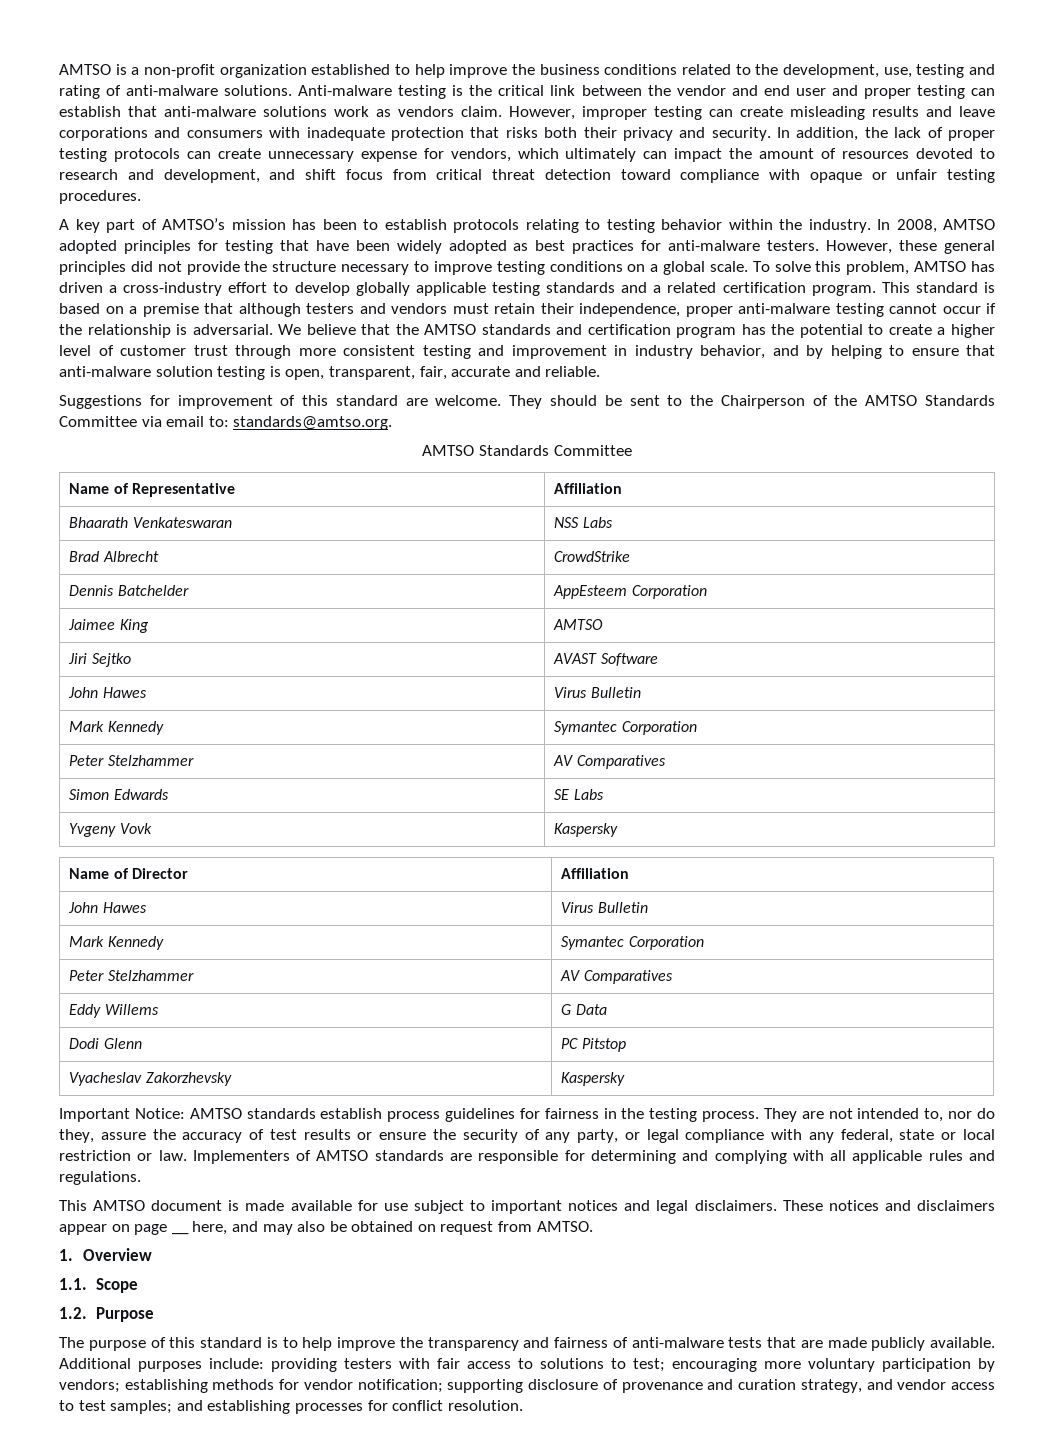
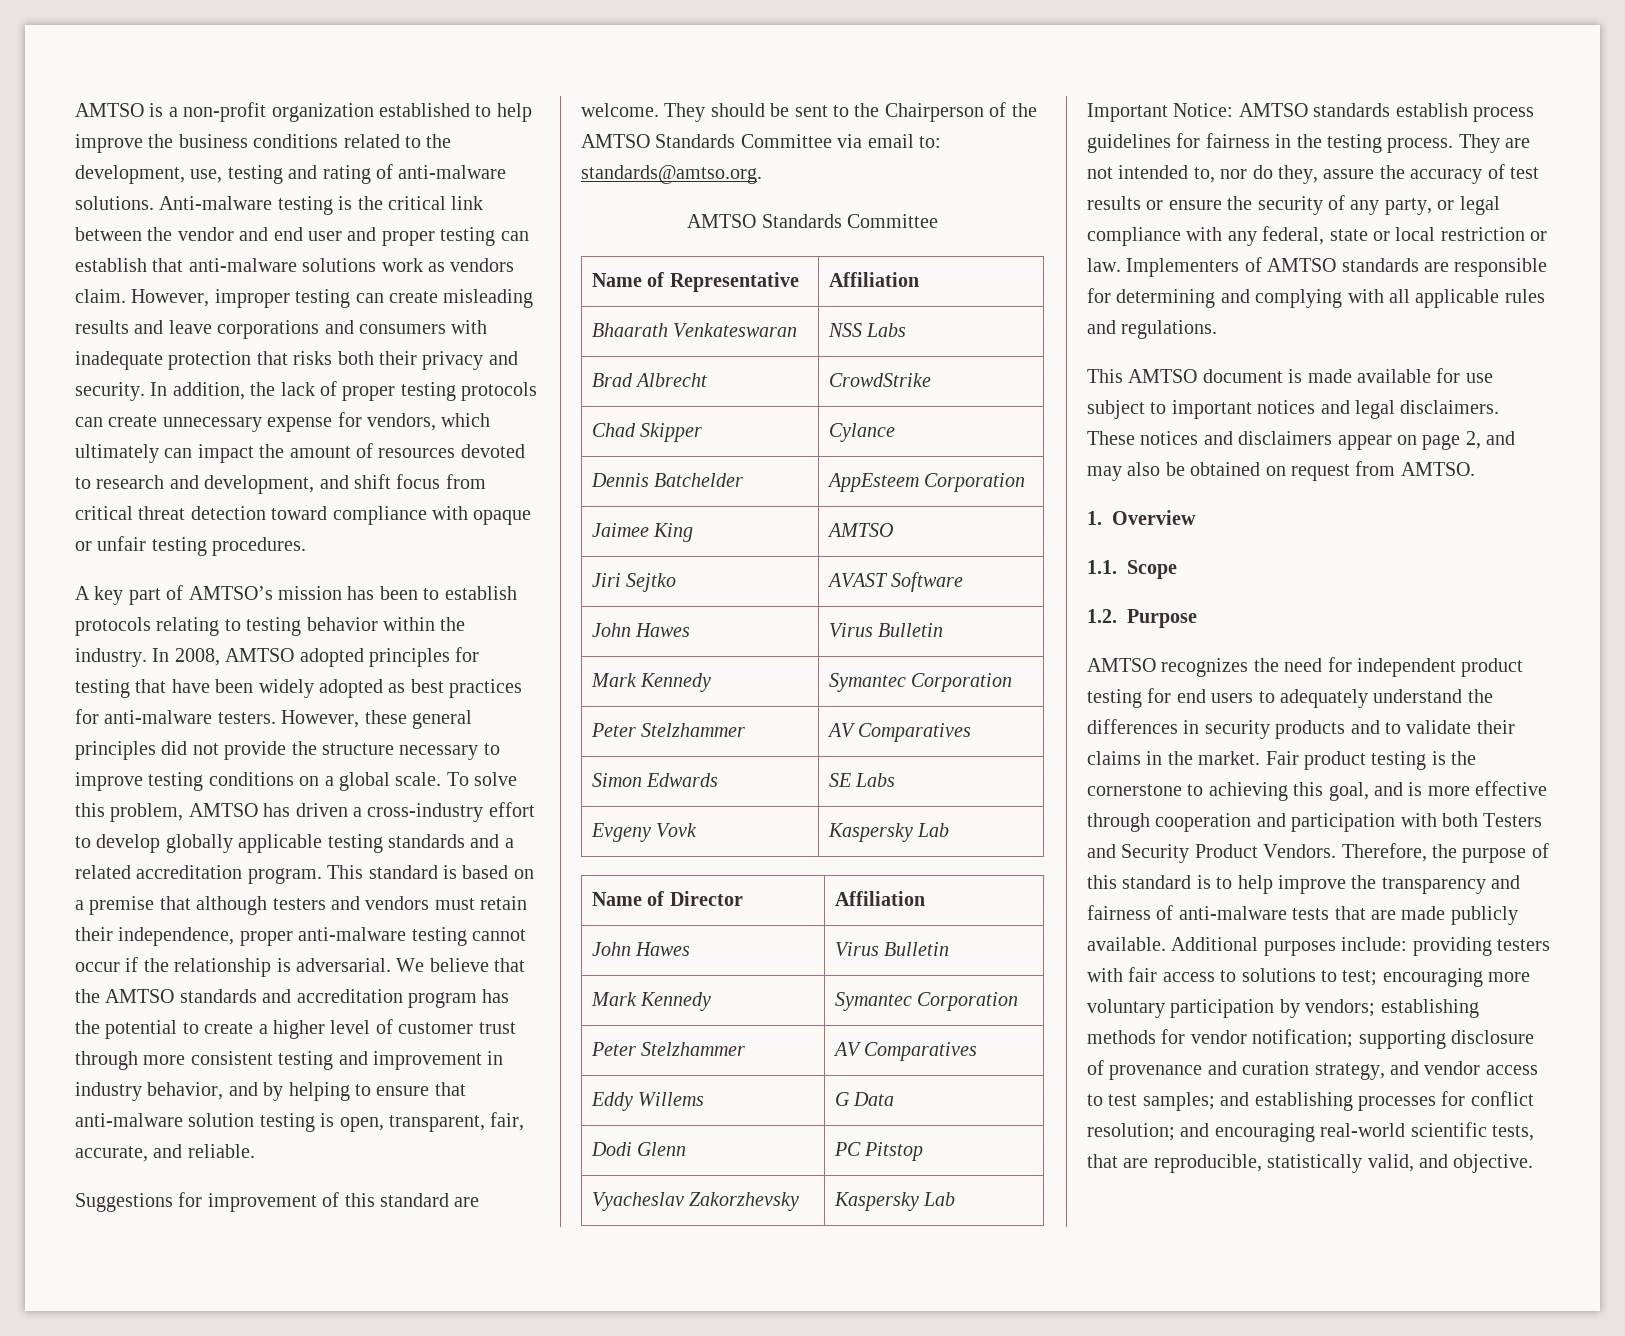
- To solve this problem, AMTSO has driven a cross-industry effort to develop globally applicable testing standards and a related certification program.
+ To solve this problem, AMTSO has driven a cross-industry effort to develop globally applicable testing standards and a related accreditation program.
- We believe that the AMTSO standards and certification program has the potential to create a higher level of customer trust through more consistent testing and improvement in industry behavior, and by helping to ensure that anti-malware solution testing is open, transparent, fair, accurate and reliable.
+ We believe that the AMTSO standards and accreditation program has the potential to create a higher level of customer trust through more consistent testing and improvement in industry behavior, and by helping to ensure that anti-malware solution testing is open, transparent, fair, accurate, and reliable.
+ Chad Skipper | Cylance
- Yvgeny Vovk | Kaspersky
+ Evgeny Vovk | Kaspersky Lab
- Vyacheslav Zakorzhevsky | Kaspersky
+ Vyacheslav Zakorzhevsky | Kaspersky Lab
- These notices and disclaimers appear on page __ here, and may also be obtained on request from AMTSO.
+ These notices and disclaimers appear on page 2, and may also be obtained on request from AMTSO.
- The purpose of this standard is to help improve the transparency and fairness of anti-malware tests that are made publicly available.
+ AMTSO recognizes the need for independent product testing for end users to adequately understand the differences in security products and to validate their claims in the market. Fair product testing is the cornerstone to achieving this goal, and is more effective through cooperation and participation with both Testers and Security Product Vendors. Therefore, the purpose of this standard is to help improve the transparency and fairness of anti-malware tests that are made publicly available.
- Additional purposes include: providing testers with fair access to solutions to test; encouraging more voluntary participation by vendors; establishing methods for vendor notification; supporting disclosure of provenance and curation strategy, and vendor access to test samples; and establishing processes for conflict resolution.
+ Additional purposes include: providing testers with fair access to solutions to test; encouraging more voluntary participation by vendors; establishing methods for vendor notification; supporting disclosure of provenance and curation strategy, and vendor access to test samples; and establishing processes for conflict resolution; and encouraging real-world scientific tests, that are reproducible, statistically valid, and objective.

